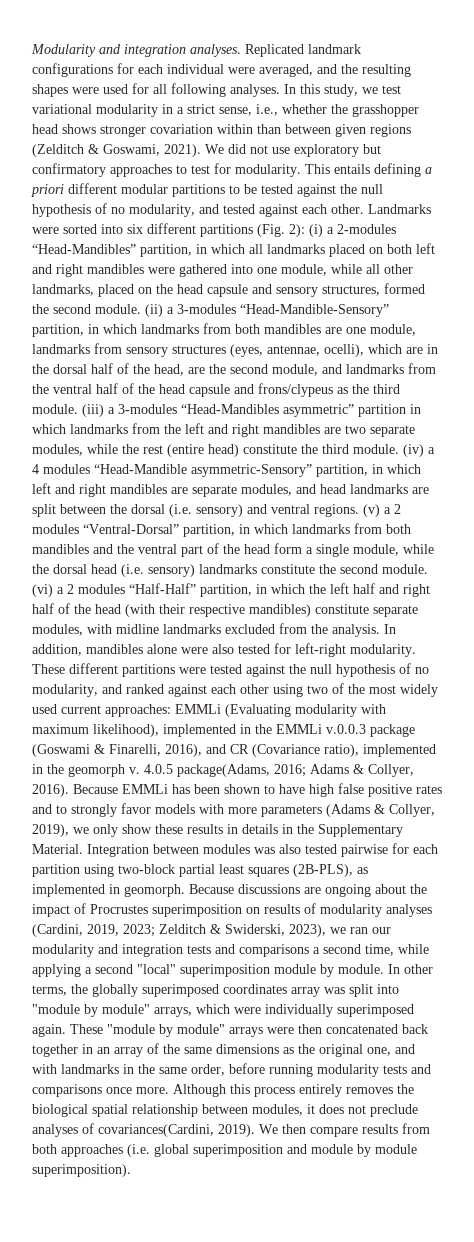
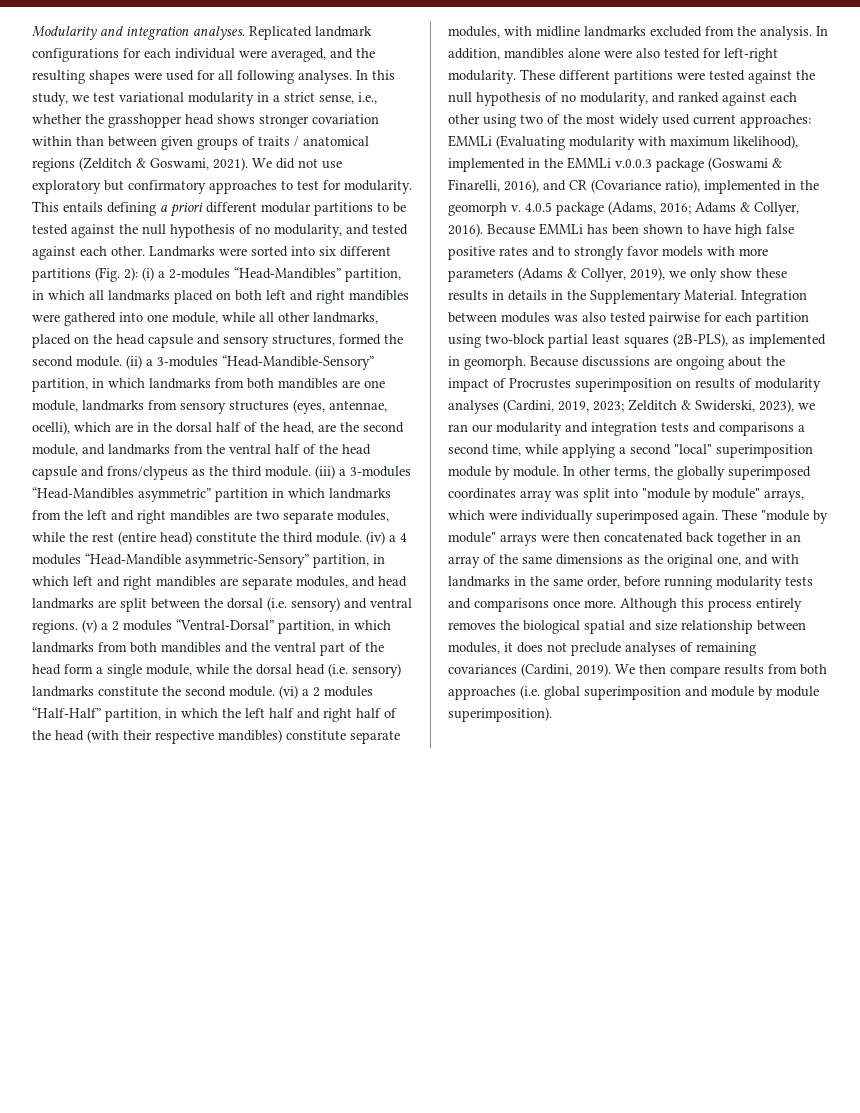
- In this study, we test variational modularity in a strict sense, i.e., whether the grasshopper head shows stronger covariation within than between given regions (Zelditch & Goswami, 2021).
+ In this study, we test variational modularity in a strict sense, i.e., whether the grasshopper head shows stronger covariation within than between given groups of traits / anatomical regions (Zelditch & Goswami, 2021).
- 4.0.5 package(Adams, 2016; Adams & Collyer, 2016).
+ 4.0.5 package (Adams, 2016; Adams & Collyer, 2016).
- Although this process entirely removes the biological spatial relationship between modules, it does not preclude analyses of covariances(Cardini, 2019).
+ Although this process entirely removes the biological spatial and size relationship between modules, it does not preclude analyses of remaining covariances (Cardini, 2019).

